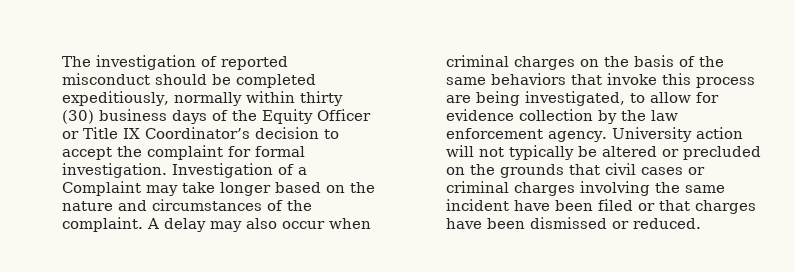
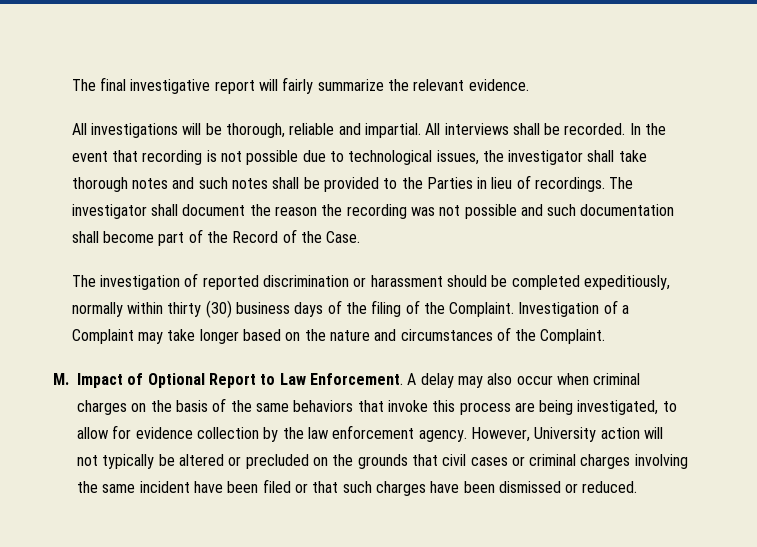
- The investigation of reported misconduct should be completed expeditiously, normally within thirty (30) business days of the Equity Officer or Title IX Coordinator’s decision to accept the complaint for formal investigation.
+ The final investigative report will fairly summarize the relevant evidence.
+ All investigations will be thorough, reliable and impartial. All interviews shall be recorded. In the event that recording is not possible due to technological issues, the investigator shall take thorough notes and such notes shall be provided to the Parties in lieu of recordings. The investigator shall document the reason the recording was not possible and such documentation shall become part of the Record of the Case.
+ The investigation of reported discrimination or harassment should be completed expeditiously, normally within thirty (30) business days of the filing of the Complaint.
- Investigation of a Complaint may take longer based on the nature and circumstances of the complaint.
+ Investigation of a Complaint may take longer based on the nature and circumstances of the Complaint.
+ M. Impact of Optional Report to Law Enforcement.
- University action will not typically be altered or precluded on the grounds that civil cases or criminal charges involving the same incident have been filed or that charges have been dismissed or reduced.
+ However, University action will not typically be altered or precluded on the grounds that civil cases or criminal charges involving the same incident have been filed or that such charges have been dismissed or reduced.

